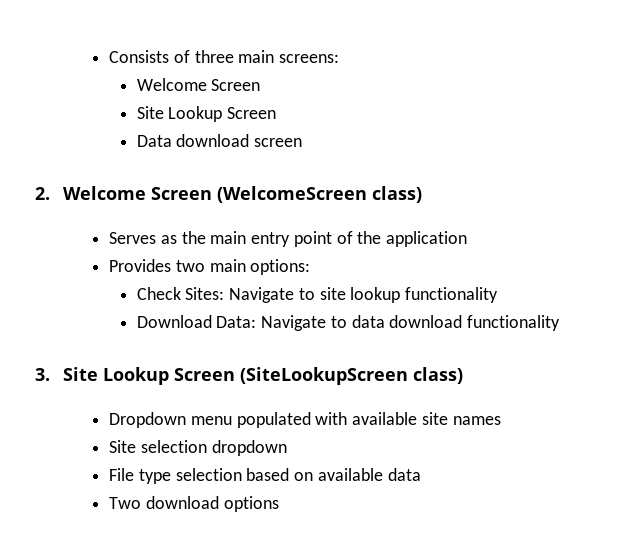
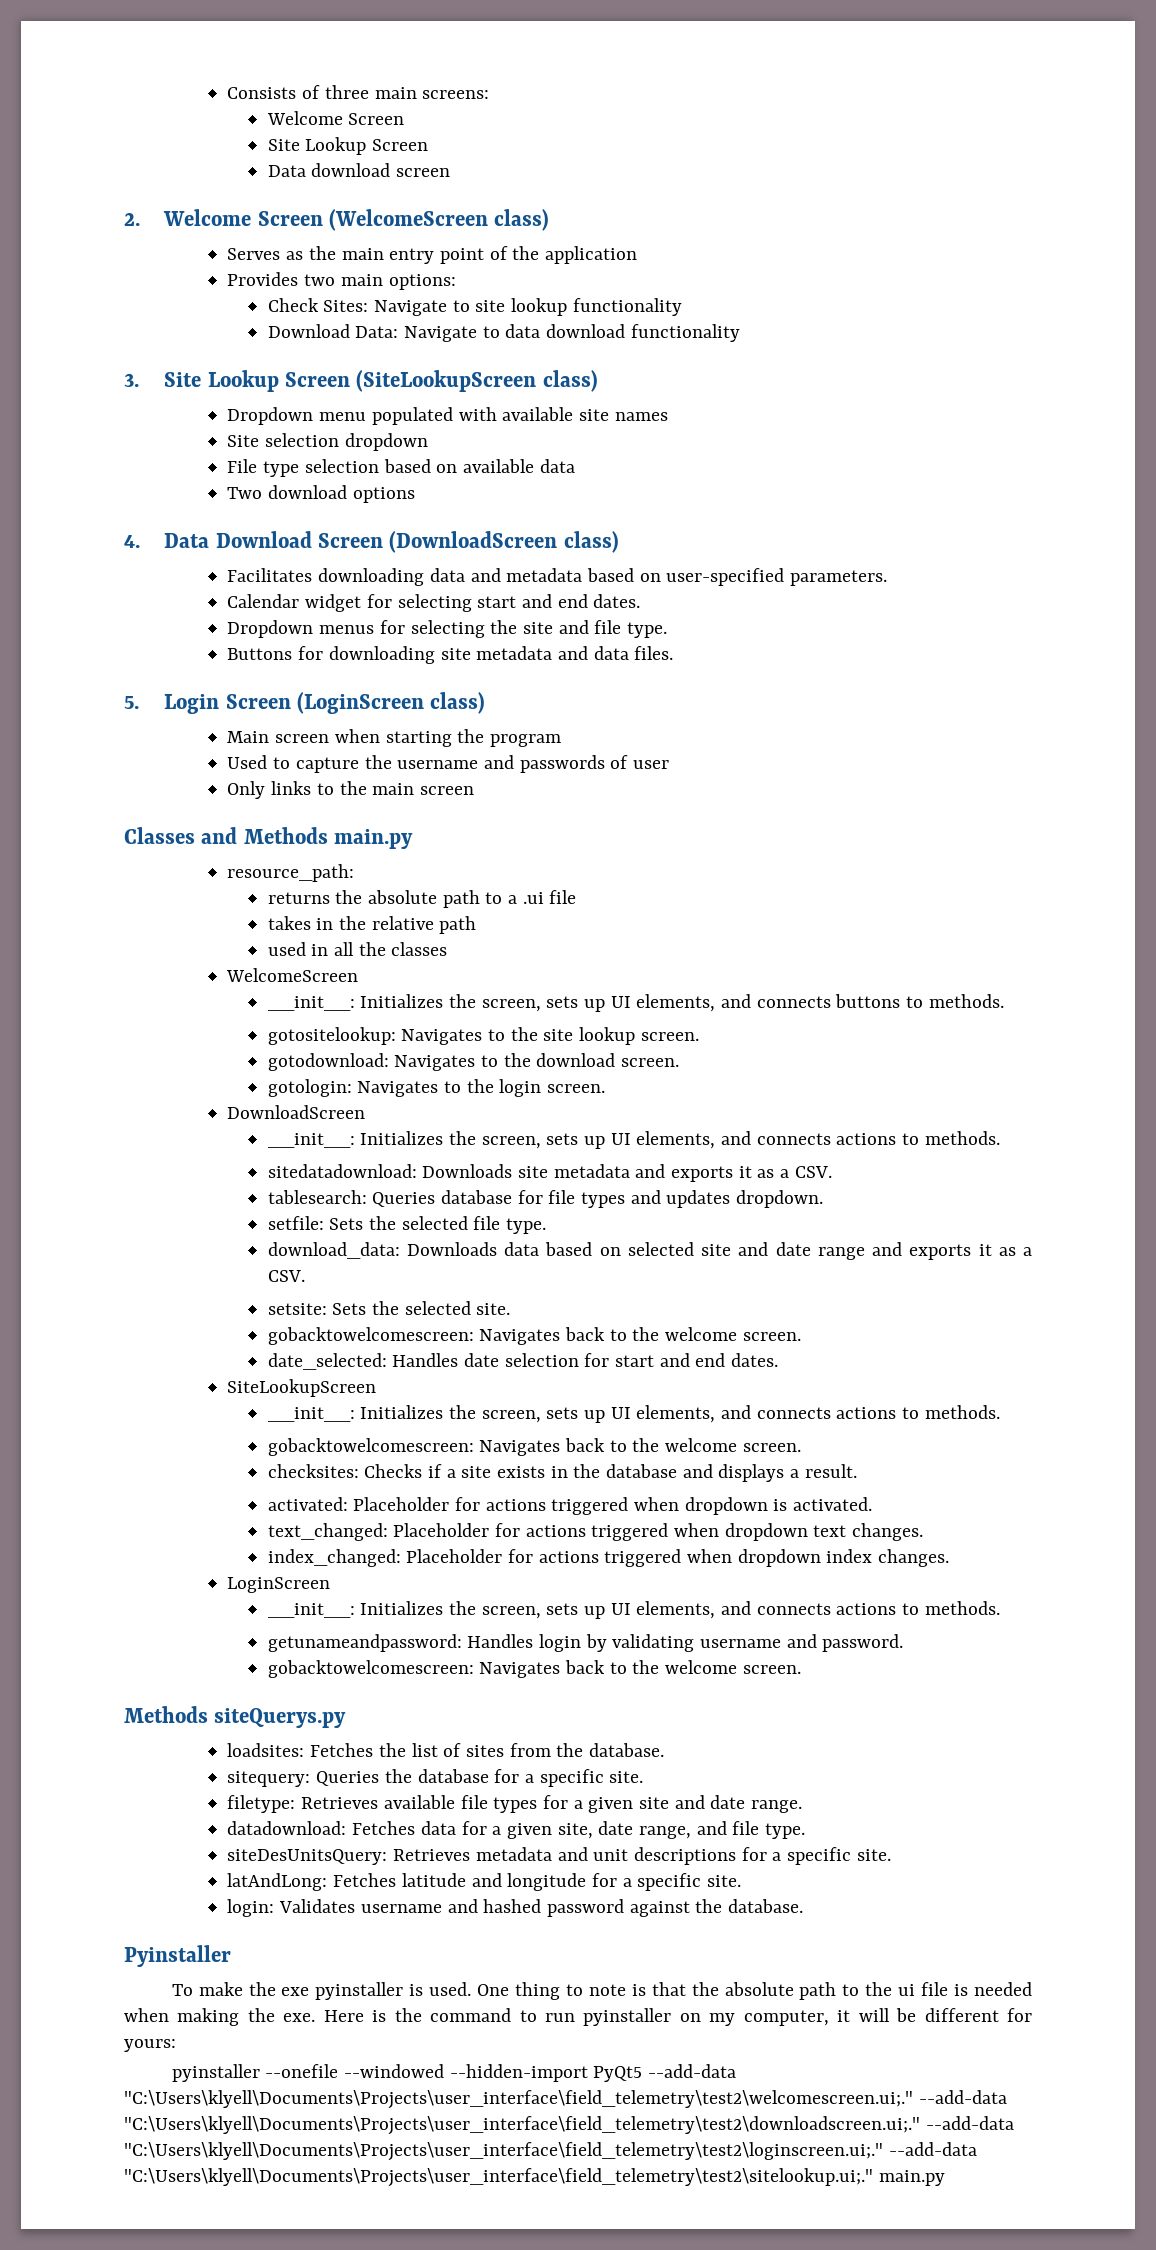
+ 4. Data Download Screen (DownloadScreen class)
+ Facilitates downloading data and metadata based on user-specified parameters.
+ Calendar widget for selecting start and end dates.
+ Dropdown menus for selecting the site and file type.
+ Buttons for downloading site metadata and data files.
+ 5. Login Screen (LoginScreen class)
+ Main screen when starting the program
+ Used to capture the username and passwords of user
+ Only links to the main screen
+ Classes and Methods main.py
+ resource_path:
+ returns the absolute path to a .ui file
+ takes in the relative path
+ used in all the classes
+ WelcomeScreen
+ __init__: Initializes the screen, sets up UI elements, and connects buttons to methods.
+ gotositelookup: Navigates to the site lookup screen.
+ gotodownload: Navigates to the download screen.
+ gotologin: Navigates to the login screen.
+ DownloadScreen
+ __init__: Initializes the screen, sets up UI elements, and connects actions to methods.
+ sitedatadownload: Downloads site metadata and exports it as a CSV.
+ tablesearch: Queries database for file types and updates dropdown.
+ setfile: Sets the selected file type.
+ download_data: Downloads data based on selected site and date range and exports it as a CSV.
+ setsite: Sets the selected site.
+ gobacktowelcomescreen: Navigates back to the welcome screen.
+ date_selected: Handles date selection for start and end dates.
+ SiteLookupScreen
+ __init__: Initializes the screen, sets up UI elements, and connects actions to methods.
+ gobacktowelcomescreen: Navigates back to the welcome screen.
+ checksites: Checks if a site exists in the database and displays a result.
+ activated: Placeholder for actions triggered when dropdown is activated.
+ text_changed: Placeholder for actions triggered when dropdown text changes.
+ index_changed: Placeholder for actions triggered when dropdown index changes.
+ LoginScreen
+ __init__: Initializes the screen, sets up UI elements, and connects actions to methods.
+ getunameandpassword: Handles login by validating username and password.
+ gobacktowelcomescreen: Navigates back to the welcome screen.
+ Methods siteQuerys.py
+ loadsites: Fetches the list of sites from the database.
+ sitequery: Queries the database for a specific site.
+ filetype: Retrieves available file types for a given site and date range.
+ datadownload: Fetches data for a given site, date range, and file type.
+ siteDesUnitsQuery: Retrieves metadata and unit descriptions for a specific site.
+ latAndLong: Fetches latitude and longitude for a specific site.
+ login: Validates username and hashed password against the database.
+ Pyinstaller
+ To make the exe pyinstaller is used. One thing to note is that the absolute path to the ui file is needed when making the exe. Here is the command to run pyinstaller on my computer, it will be different for yours:
+ pyinstaller --onefile --windowed --hidden-import PyQt5 --add-data "C:\Users\klyell\Documents\Projects\user_interface\field_telemetry\test2\welcomescreen.ui;." --add-data "C:\Users\klyell\Documents\Projects\user_interface\field_telemetry\test2\downloadscreen.ui;." --add-data "C:\Users\klyell\Documents\Projects\user_interface\field_telemetry\test2\loginscreen.ui;." --add-data "C:\Users\klyell\Documents\Projects\user_interface\field_telemetry\test2\sitelookup.ui;." main.py

